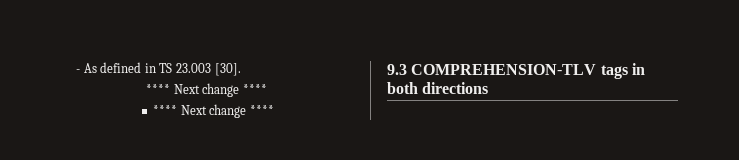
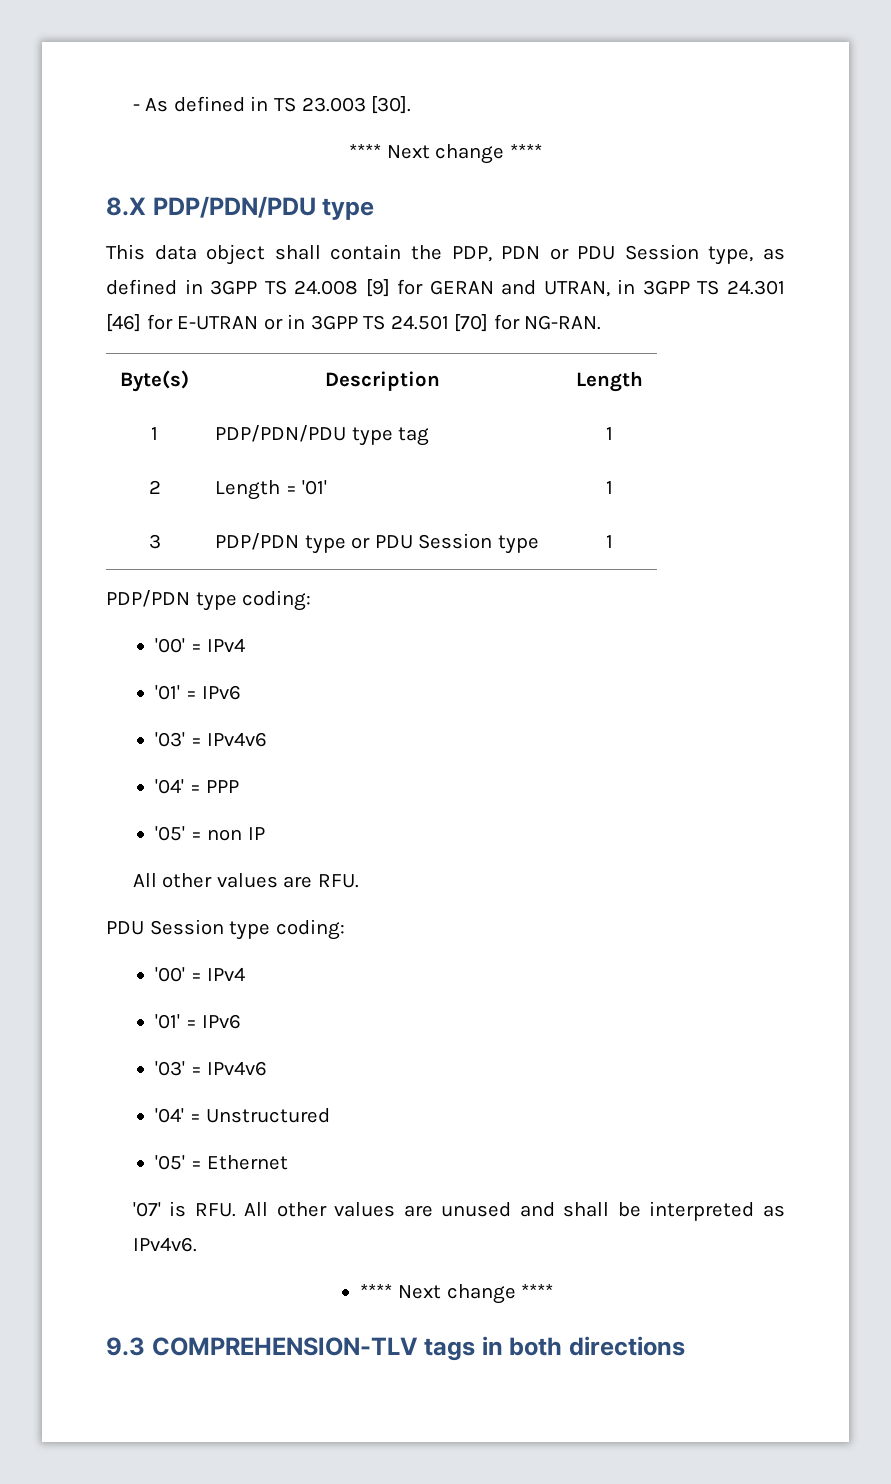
+ 8.X PDP/PDN/PDU type
+ This data object shall contain the PDP, PDN or PDU Session type, as defined in 3GPP TS 24.008 [9] for GERAN and UTRAN, in 3GPP TS 24.301 [46] for E-UTRAN or in 3GPP TS 24.501 [70] for NG-RAN.
+ Byte(s) | Description | Length
+ 1 | PDP/PDN/PDU type tag | 1
+ 2 | Length = '01' | 1
+ 3 | PDP/PDN type or PDU Session type | 1
+ PDP/PDN type coding:
+ '00' = IPv4
+ '01' = IPv6
+ '03' = IPv4v6
+ '04' = PPP
+ '05' = non IP
+ All other values are RFU.
+ PDU Session type coding:
+ '00' = IPv4
+ '01' = IPv6
+ '03' = IPv4v6
+ '04' = Unstructured
+ '05' = Ethernet
+ '07' is RFU. All other values are unused and shall be interpreted as IPv4v6.

